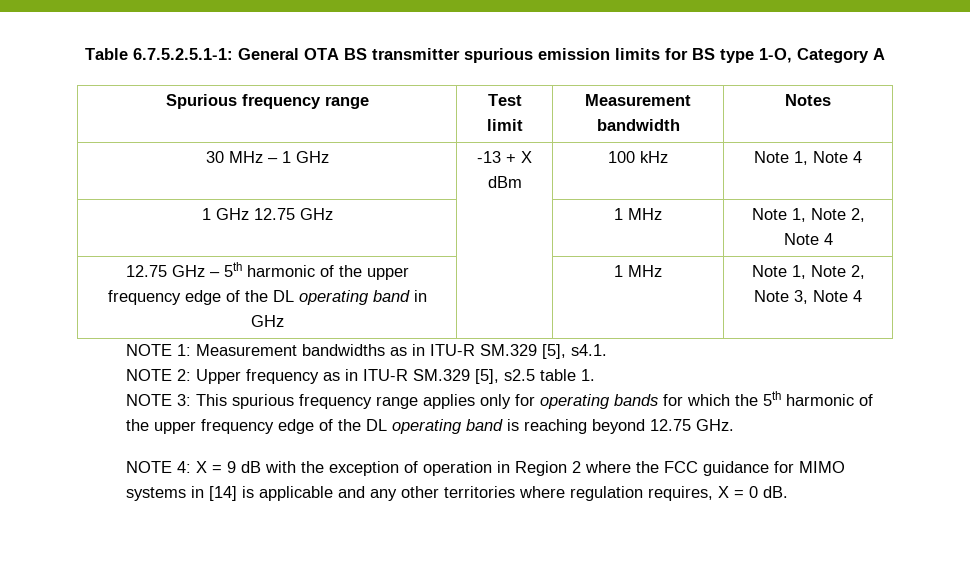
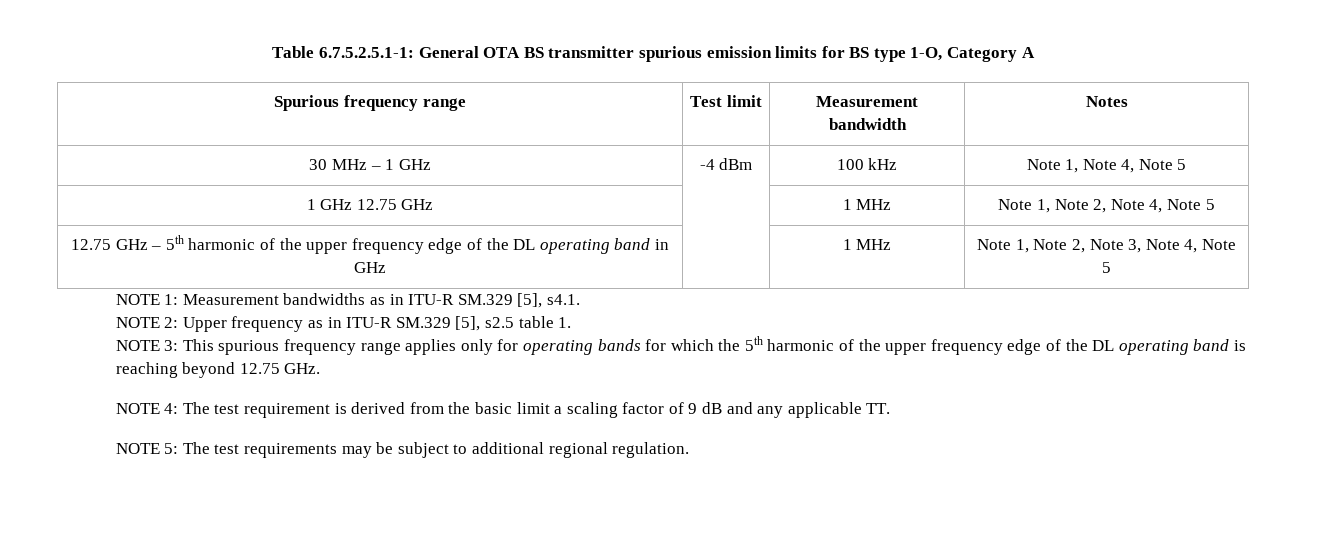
- 30 MHz – 1 GHz | -13 + X dBm | 100 kHz | Note 1, Note 4
+ 30 MHz – 1 GHz | -4 dBm | 100 kHz | Note 1, Note 4, Note 5
- 1 GHz 12.75 GHz | | 1 MHz | Note 1, Note 2, Note 4
+ 1 GHz 12.75 GHz | | 1 MHz | Note 1, Note 2, Note 4, Note 5
- 12.75 GHz – 5th harmonic of the upper frequency edge of the DL operating band in GHz | | 1 MHz | Note 1, Note 2, Note 3, Note 4
+ 12.75 GHz – 5th harmonic of the upper frequency edge of the DL operating band in GHz | | 1 MHz | Note 1, Note 2, Note 3, Note 4, Note 5
- NOTE 4: X = 9 dB with the exception of operation in Region 2 where the FCC guidance for MIMO systems in [14] is applicable and any other territories where regulation requires, X = 0 dB.
+ NOTE 4: The test requirement is derived from the basic limit a scaling factor of 9 dB and any applicable TT.
+ NOTE 5: The test requirements may be subject to additional regional regulation.

